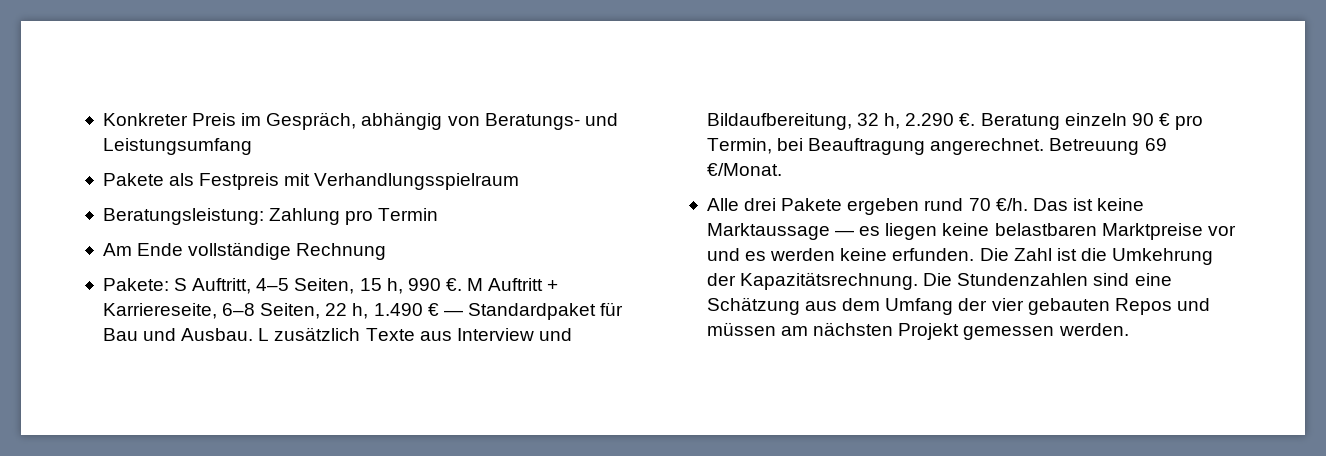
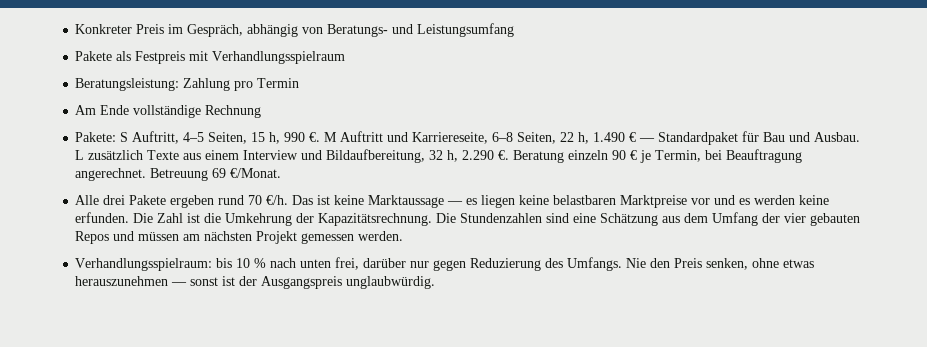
- M Auftritt + Karriereseite, 6–8 Seiten, 22 h, 1.490 € — Standardpaket für Bau und Ausbau.
+ M Auftritt und Karriereseite, 6–8 Seiten, 22 h, 1.490 € — Standardpaket für Bau und Ausbau.
- L zusätzlich Texte aus Interview und Bildaufbereitung, 32 h, 2.290 €.
+ L zusätzlich Texte aus einem Interview und Bildaufbereitung, 32 h, 2.290 €.
- Beratung einzeln 90 € pro Termin, bei Beauftragung angerechnet.
+ Beratung einzeln 90 € je Termin, bei Beauftragung angerechnet.
+ Verhandlungsspielraum: bis 10 % nach unten frei, darüber nur gegen Reduzierung des Umfangs. Nie den Preis senken, ohne etwas herauszunehmen — sonst ist der Ausgangspreis unglaubwürdig.

